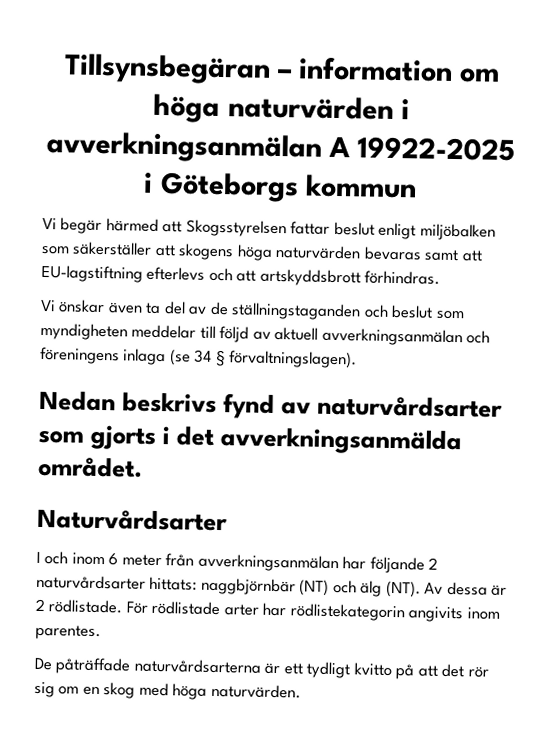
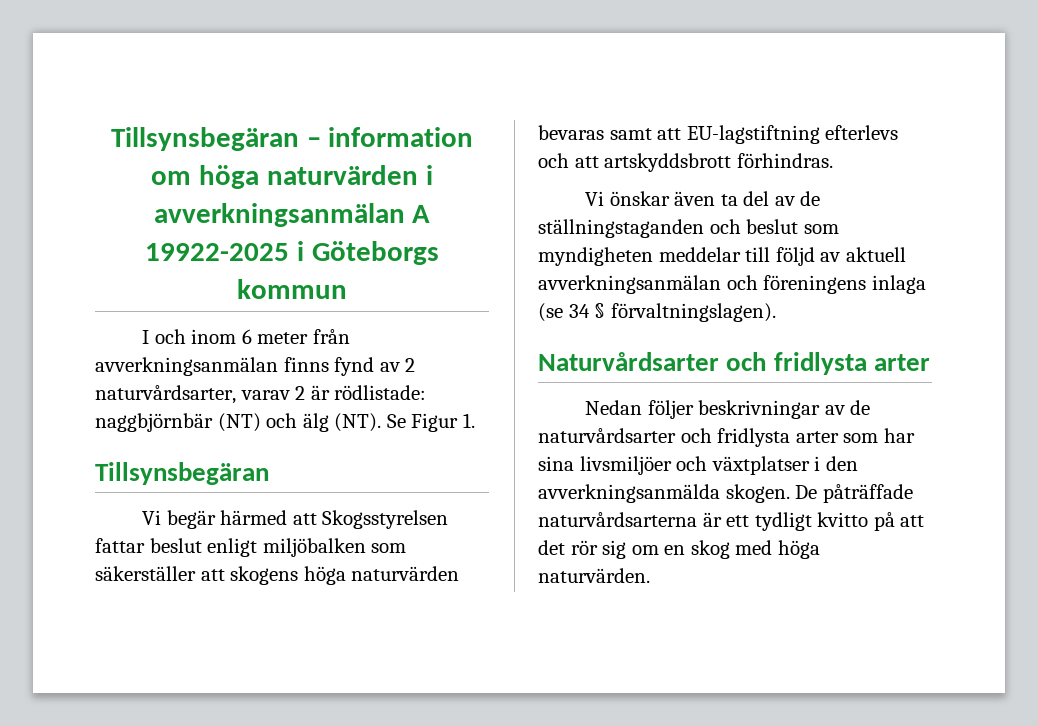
+ I och inom 6 meter från avverkningsanmälan finns fynd av 2 naturvårdsarter, varav 2 är rödlistade: naggbjörnbär (NT) och älg (NT). Se Figur 1.
+ Tillsynsbegäran
- Nedan beskrivs fynd av naturvårdsarter som gjorts i det avverkningsanmälda området.
- Naturvårdsarter
- I och inom 6 meter från avverkningsanmälan har följande 2 naturvårdsarter hittats: naggbjörnbär (NT) och älg (NT). Av dessa är 2 rödlistade. För rödlistade arter har rödlistekategorin angivits inom parentes.
- De påträffade naturvårdsarterna är ett tydligt kvitto på att det rör sig om en skog med höga naturvärden.
+ Naturvårdsarter och fridlysta arter
+ Nedan följer beskrivningar av de naturvårdsarter och fridlysta arter som har sina livsmiljöer och växtplatser i den avverkningsanmälda skogen. De påträffade naturvårdsarterna är ett tydligt kvitto på att det rör sig om en skog med höga naturvärden.

